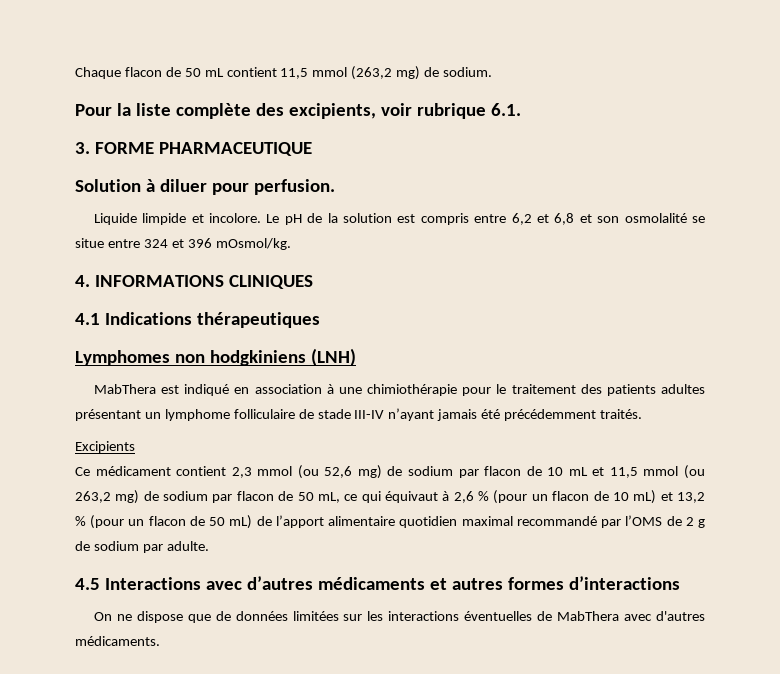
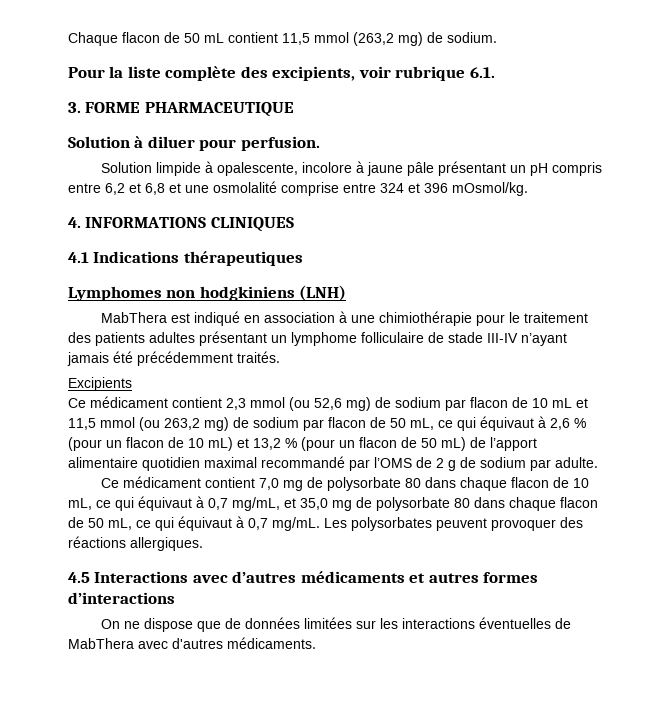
- Liquide limpide et incolore. Le pH de la solution est compris entre 6,2 et 6,8 et son osmolalité se situe entre 324 et 396 mOsmol/kg.
+ Solution limpide à opalescente, incolore à jaune pâle présentant un pH compris entre 6,2 et 6,8 et une osmolalité comprise entre 324 et 396 mOsmol/kg.
+ Ce médicament contient 7,0 mg de polysorbate 80 dans chaque flacon de 10 mL, ce qui équivaut à 0,7 mg/mL, et 35,0 mg de polysorbate 80 dans chaque flacon de 50 mL, ce qui équivaut à 0,7 mg/mL. Les polysorbates peuvent provoquer des réactions allergiques.

